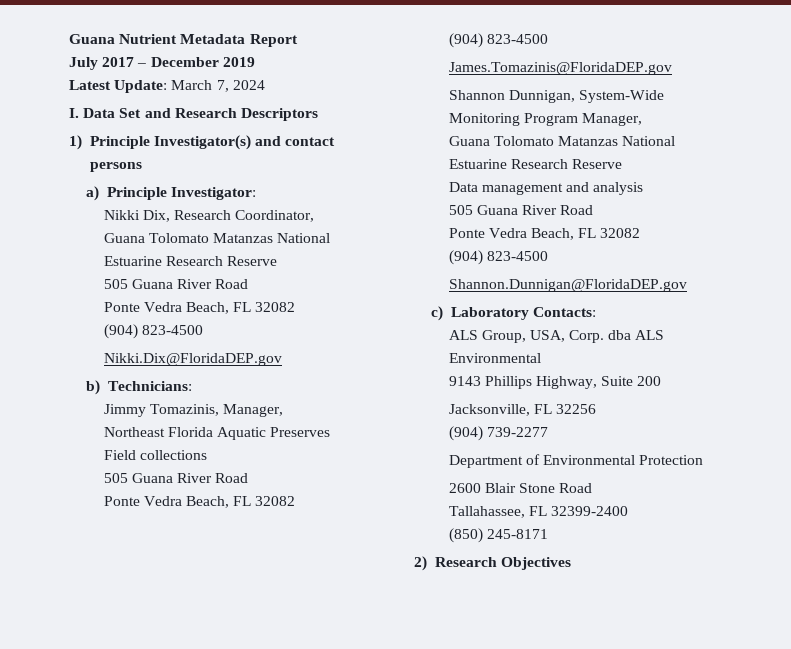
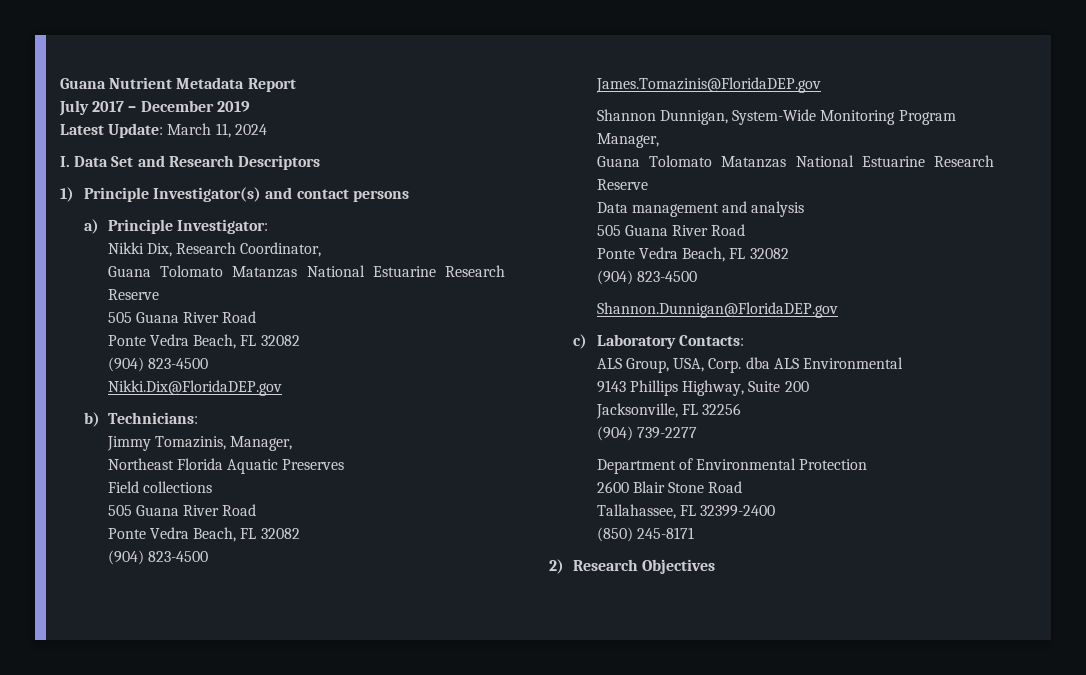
- Latest Update: March 7, 2024
+ Latest Update: March 11, 2024

